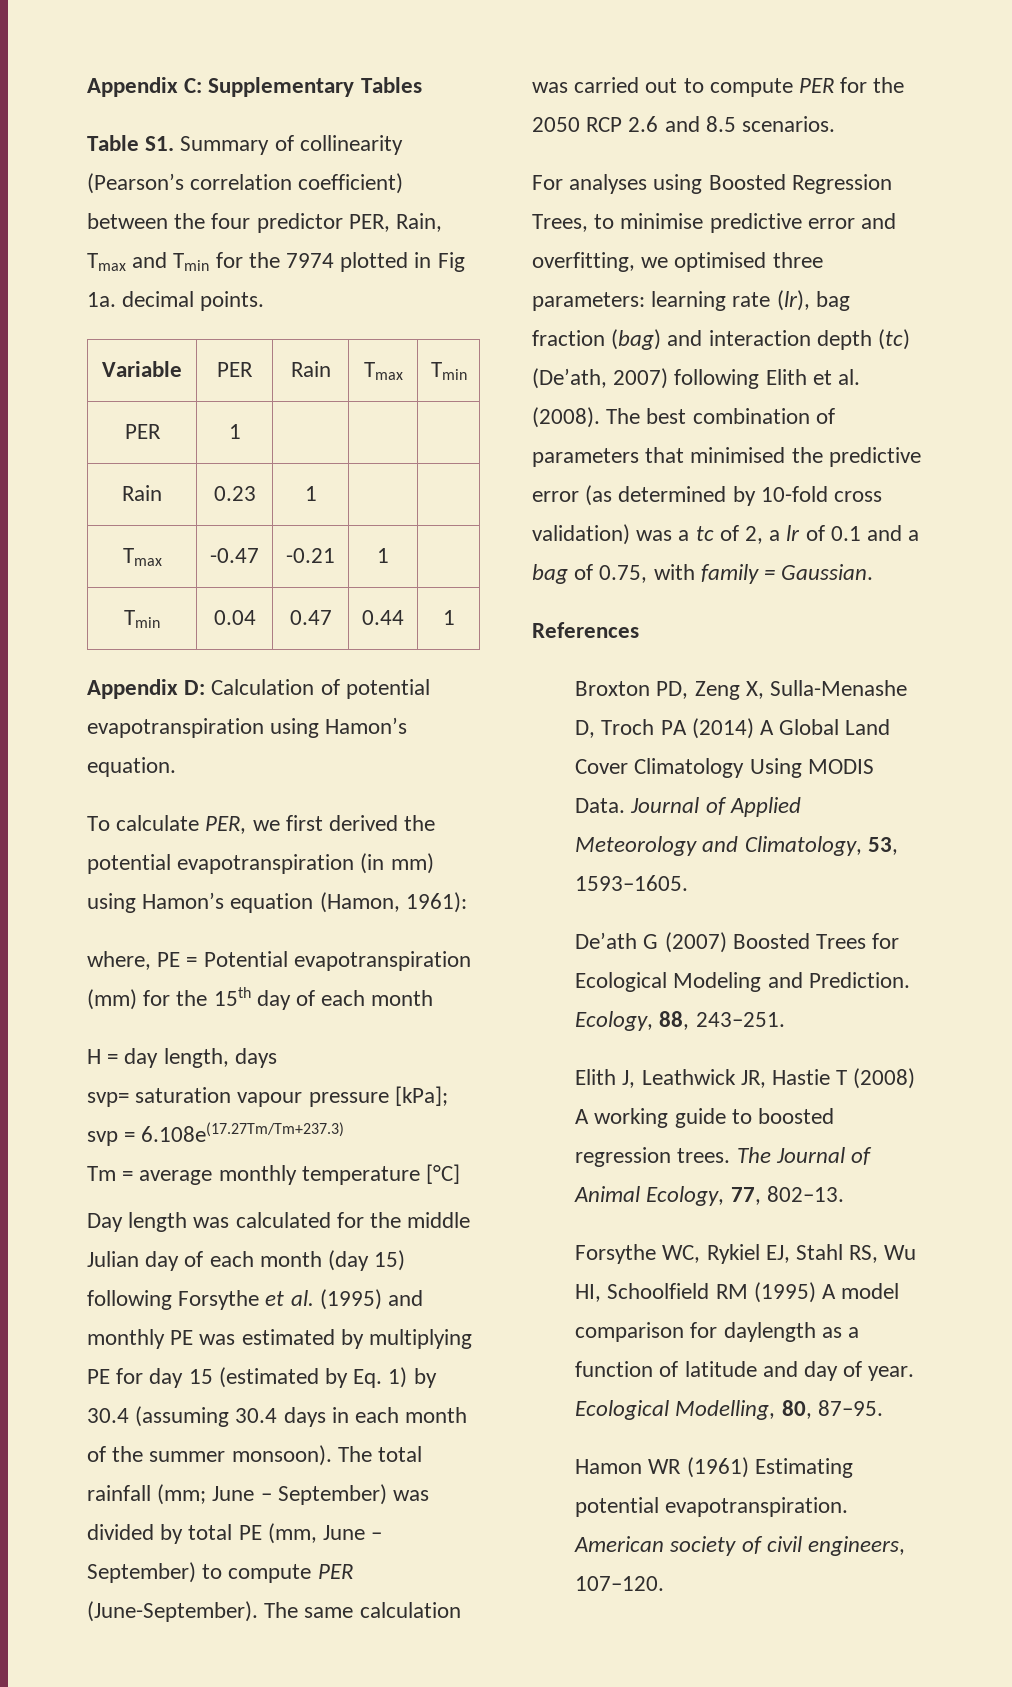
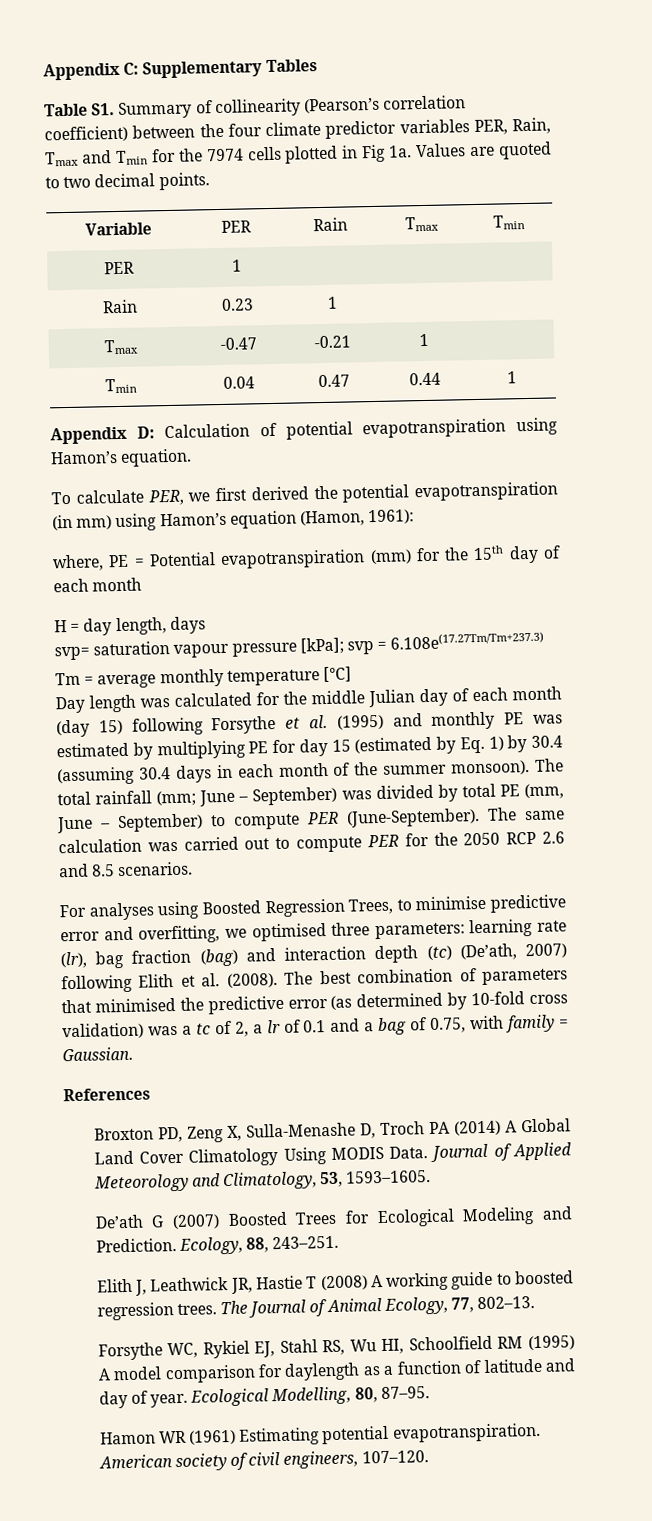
- Table S1. Summary of collinearity (Pearson’s correlation coefficient) between the four predictor PER, Rain, Tmax and Tmin for the 7974 plotted in Fig 1a. decimal points.
+ Table S1. Summary of collinearity (Pearson’s correlation coefficient) between the four climate predictor variables PER, Rain, Tmax and Tmin for the 7974 cells plotted in Fig 1a. Values are quoted to two decimal points.

